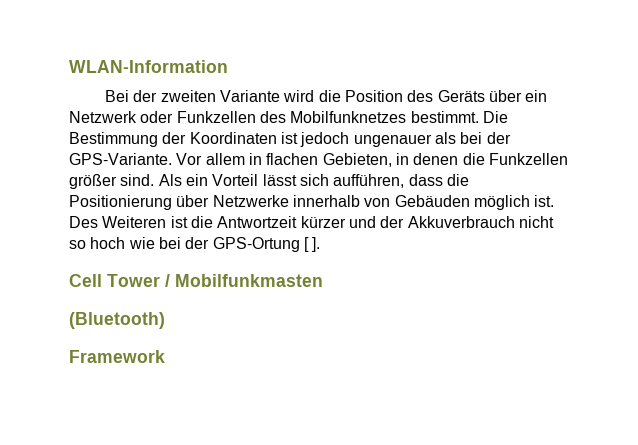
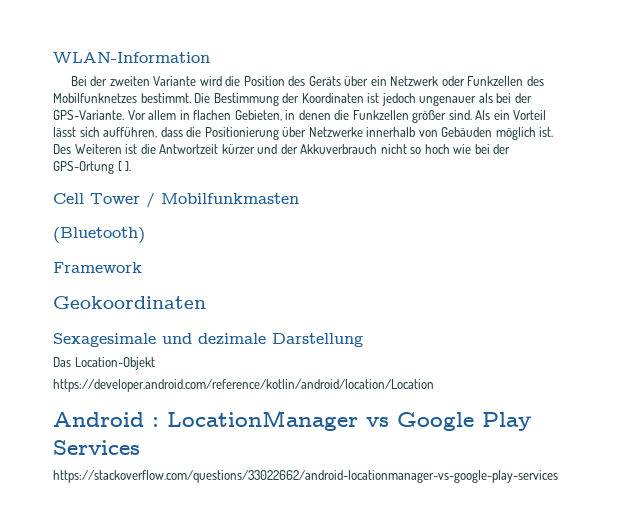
+ Geokoordinaten
+ Sexagesimale und dezimale Darstellung
+ Das Location-Objekt
+ https://developer.android.com/reference/kotlin/android/location/Location
+ Android : LocationManager vs Google Play Services
+ https://stackoverflow.com/questions/33022662/android-locationmanager-vs-google-play-services

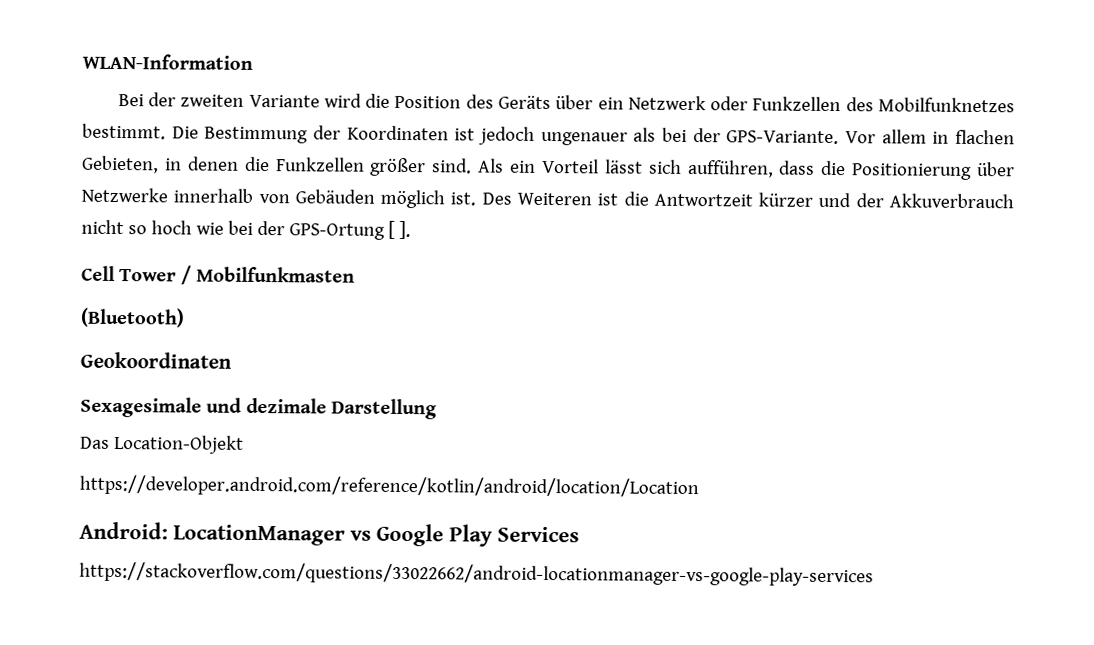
- Framework
- Android : LocationManager vs Google Play Services
+ Android: LocationManager vs Google Play Services

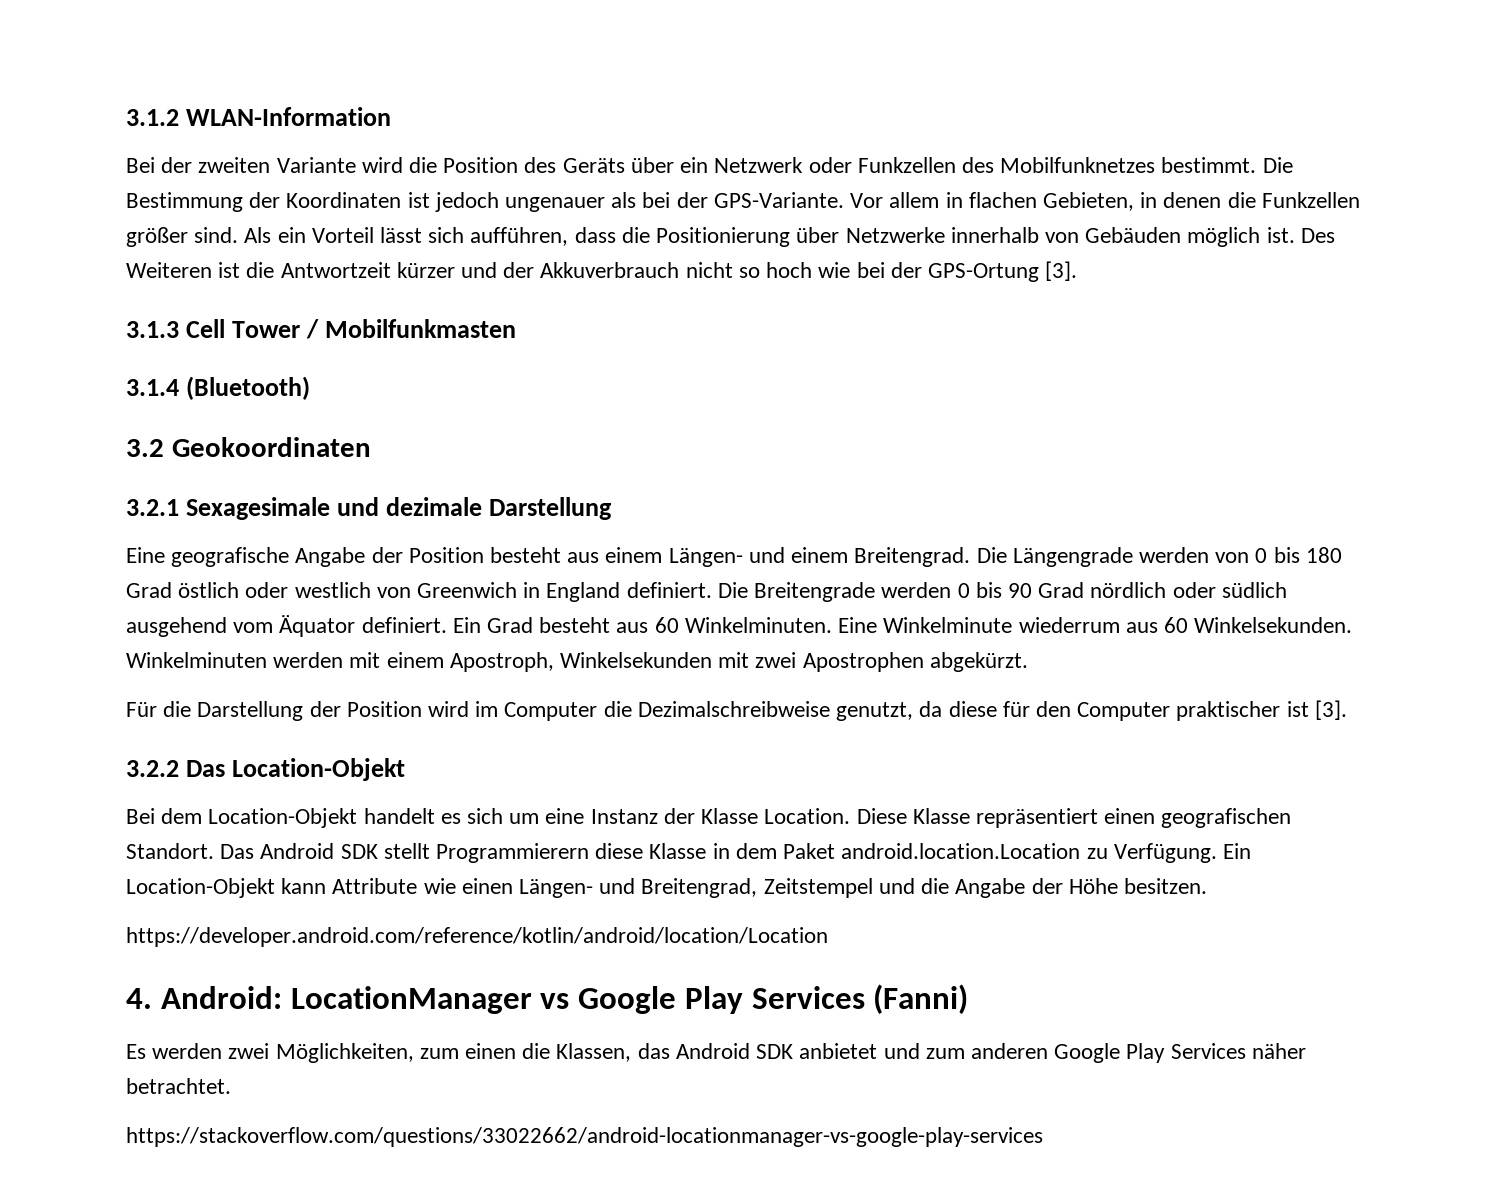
- WLAN-Information
+ 3.1.2 WLAN-Information
- Des Weiteren ist die Antwortzeit kürzer und der Akkuverbrauch nicht so hoch wie bei der GPS-Ortung [ ].
- Cell Tower / Mobilfunkmasten
+ Des Weiteren ist die Antwortzeit kürzer und der Akkuverbrauch nicht so hoch wie bei der GPS-Ortung [3].
+ 3.1.3 Cell Tower / Mobilfunkmasten
- (Bluetooth)
+ 3.1.4 (Bluetooth)
- Geokoordinaten
+ 3.2 Geokoordinaten
- Sexagesimale und dezimale Darstellung
+ 3.2.1 Sexagesimale und dezimale Darstellung
- Das Location-Objekt
+ Eine geografische Angabe der Position besteht aus einem Längen- und einem Breitengrad. Die Längengrade werden von 0 bis 180 Grad östlich oder westlich von Greenwich in England definiert. Die Breitengrade werden 0 bis 90 Grad nördlich oder südlich ausgehend vom Äquator definiert. Ein Grad besteht aus 60 Winkelminuten. Eine Winkelminute wiederrum aus 60 Winkelsekunden. Winkelminuten werden mit einem Apostroph, Winkelsekunden mit zwei Apostrophen abgekürzt.
+ Für die Darstellung der Position wird im Computer die Dezimalschreibweise genutzt, da diese für den Computer praktischer ist [3].
+ 3.2.2 Das Location-Objekt
+ Bei dem Location-Objekt handelt es sich um eine Instanz der Klasse Location. Diese Klasse repräsentiert einen geografischen Standort. Das Android SDK stellt Programmierern diese Klasse in dem Paket android.location.Location zu Verfügung. Ein Location-Objekt kann Attribute wie einen Längen- und Breitengrad, Zeitstempel und die Angabe der Höhe besitzen.
- Android: LocationManager vs Google Play Services
+ 4. Android: LocationManager vs Google Play Services (Fanni)
+ Es werden zwei Möglichkeiten, zum einen die Klassen, das Android SDK anbietet und zum anderen Google Play Services näher betrachtet.

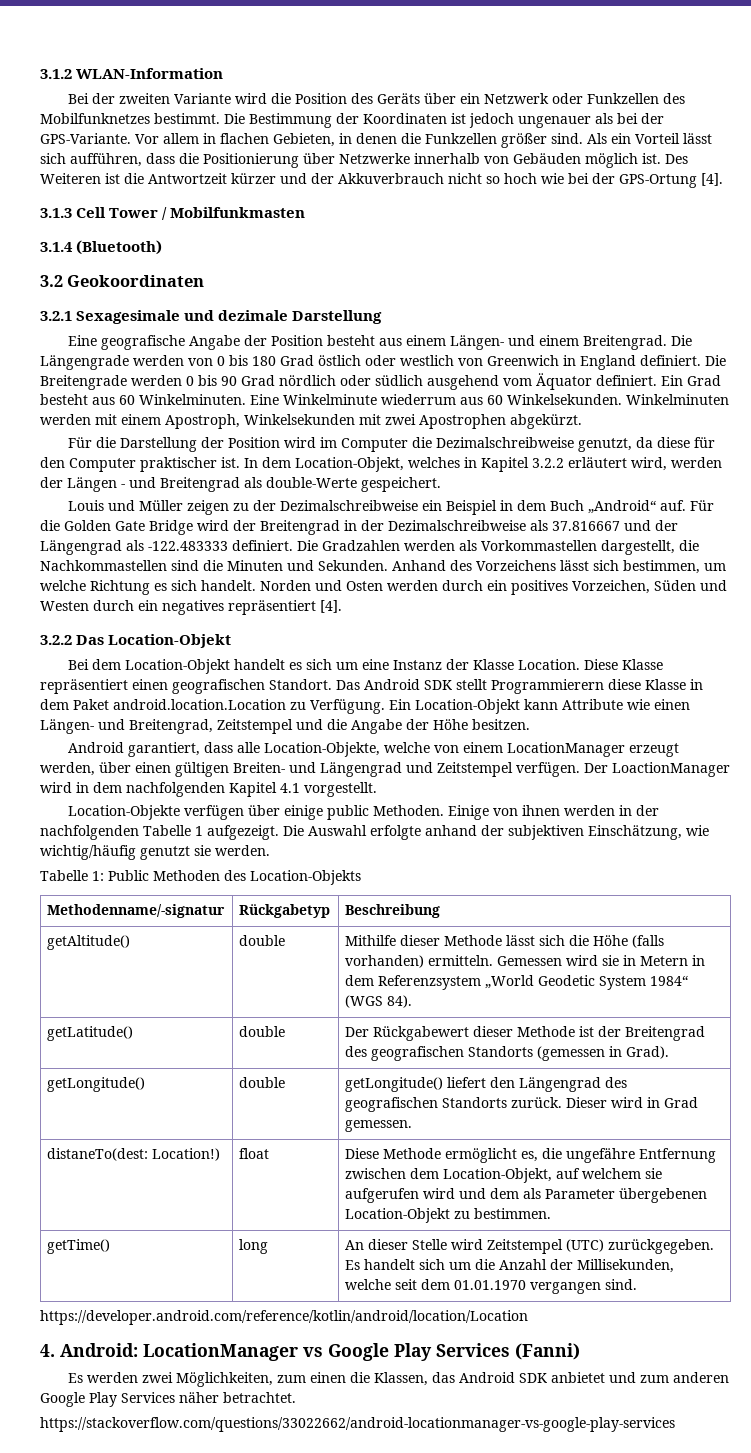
- Des Weiteren ist die Antwortzeit kürzer und der Akkuverbrauch nicht so hoch wie bei der GPS-Ortung [3].
+ Des Weiteren ist die Antwortzeit kürzer und der Akkuverbrauch nicht so hoch wie bei der GPS-Ortung [4].
- Für die Darstellung der Position wird im Computer die Dezimalschreibweise genutzt, da diese für den Computer praktischer ist [3].
+ Für die Darstellung der Position wird im Computer die Dezimalschreibweise genutzt, da diese für den Computer praktischer ist. In dem Location-Objekt, welches in Kapitel 3.2.2 erläutert wird, werden der Längen - und Breitengrad als double-Werte gespeichert.
+ Louis und Müller zeigen zu der Dezimalschreibweise ein Beispiel in dem Buch „Android“ auf. Für die Golden Gate Bridge wird der Breitengrad in der Dezimalschreibweise als 37.816667 und der Längengrad als -122.483333 definiert. Die Gradzahlen werden als Vorkommastellen dargestellt, die Nachkommastellen sind die Minuten und Sekunden. Anhand des Vorzeichens lässt sich bestimmen, um welche Richtung es sich handelt. Norden und Osten werden durch ein positives Vorzeichen, Süden und Westen durch ein negatives repräsentiert [4].
+ Android garantiert, dass alle Location-Objekte, welche von einem LocationManager erzeugt werden, über einen gültigen Breiten- und Längengrad und Zeitstempel verfügen. Der LoactionManager wird in dem nachfolgenden Kapitel 4.1 vorgestellt.
+ Location-Objekte verfügen über einige public Methoden. Einige von ihnen werden in der nachfolgenden Tabelle 1 aufgezeigt. Die Auswahl erfolgte anhand der subjektiven Einschätzung, wie wichtig/häufig genutzt sie werden.
+ Tabelle 1: Public Methoden des Location-Objekts
+ Methodenname/-signatur | Rückgabetyp | Beschreibung
+ getAltitude() | double | Mithilfe dieser Methode lässt sich die Höhe (falls vorhanden) ermitteln. Gemessen wird sie in Metern in dem Referenzsystem „World Geodetic System 1984“ (WGS 84).
+ getLatitude() | double | Der Rückgabewert dieser Methode ist der Breitengrad des geografischen Standorts (gemessen in Grad).
+ getLongitude() | double | getLongitude() liefert den Längengrad des geografischen Standorts zurück. Dieser wird in Grad gemessen.
+ distaneTo(dest: Location!) | float | Diese Methode ermöglicht es, die ungefähre Entfernung zwischen dem Location-Objekt, auf welchem sie aufgerufen wird und dem als Parameter übergebenen Location-Objekt zu bestimmen.
+ getTime() | long | An dieser Stelle wird Zeitstempel (UTC) zurückgegeben. Es handelt sich um die Anzahl der Millisekunden, welche seit dem 01.01.1970 vergangen sind.

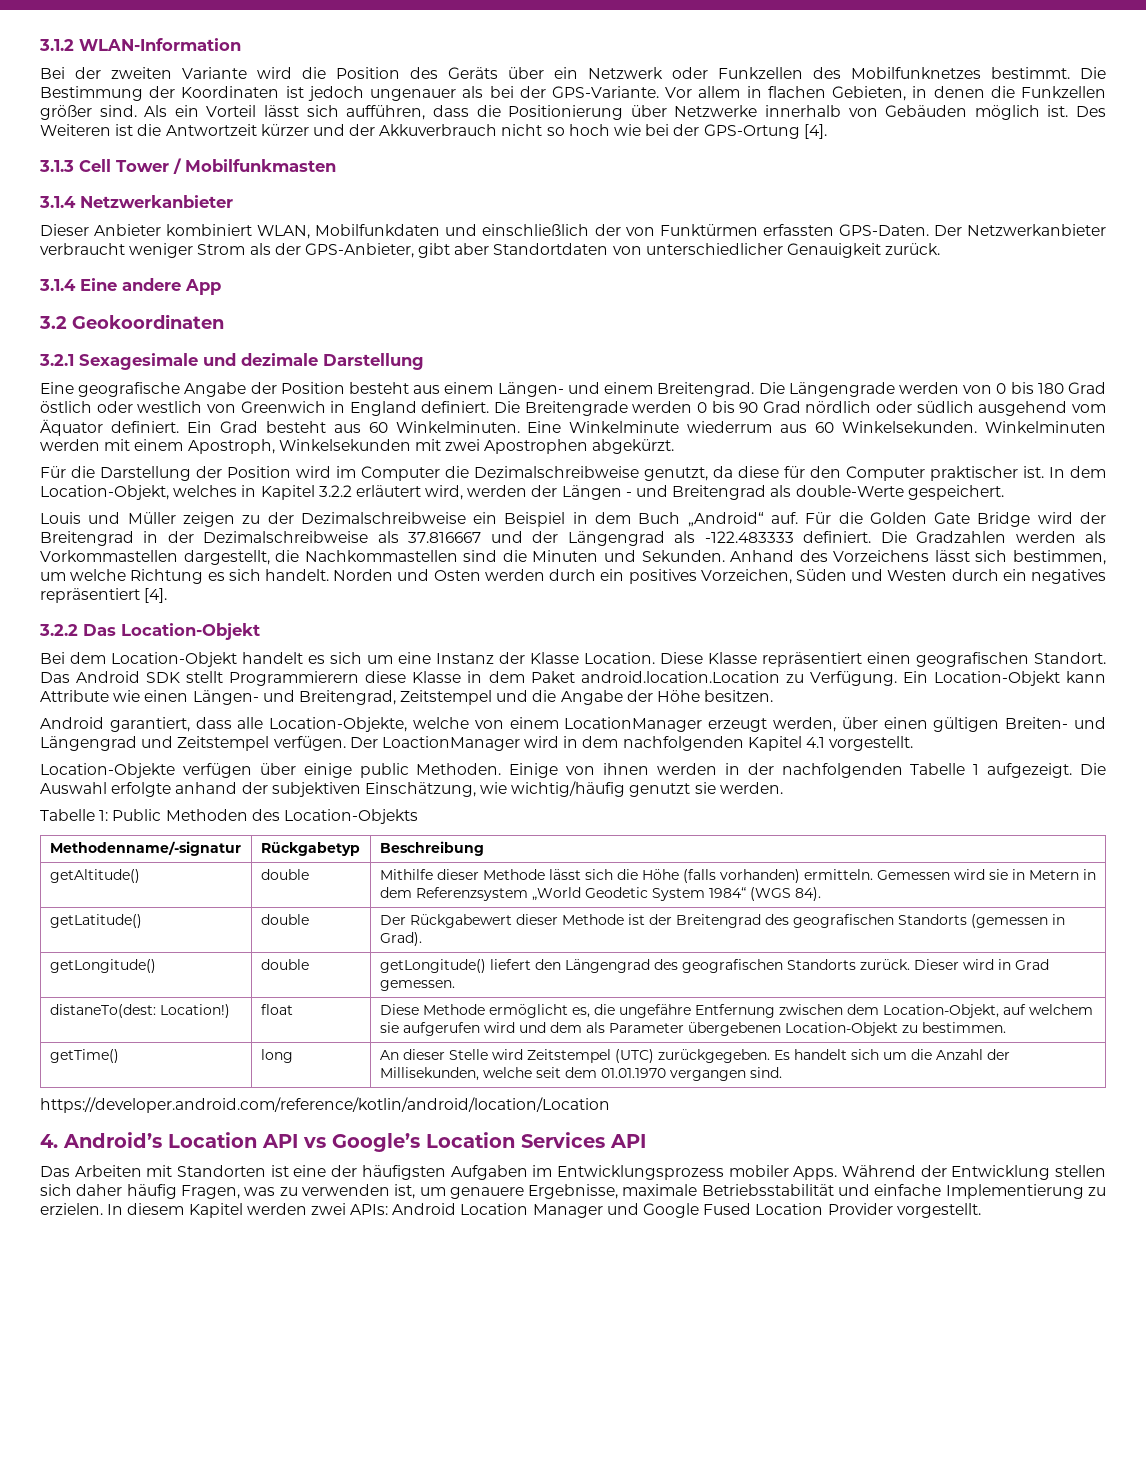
- 3.1.4 (Bluetooth)
+ 3.1.4 Netzwerkanbieter
+ Dieser Anbieter kombiniert WLAN, Mobilfunkdaten und einschließlich der von Funktürmen erfassten GPS-Daten. Der Netzwerkanbieter verbraucht weniger Strom als der GPS-Anbieter, gibt aber Standortdaten von unterschiedlicher Genauigkeit zurück.
+ 3.1.4 Eine andere App
- 4. Android: LocationManager vs Google Play Services (Fanni)
- Es werden zwei Möglichkeiten, zum einen die Klassen, das Android SDK anbietet und zum anderen Google Play Services näher betrachtet.
- https://stackoverflow.com/questions/33022662/android-locationmanager-vs-google-play-services
+ 4. Android’s Location API vs Google’s Location Services API
+ Das Arbeiten mit Standorten ist eine der häufigsten Aufgaben im Entwicklungsprozess mobiler Apps. Während der Entwicklung stellen sich daher häufig Fragen, was zu verwenden ist, um genauere Ergebnisse, maximale Betriebsstabilität und einfache Implementierung zu erzielen. In diesem Kapitel werden zwei APIs: Android Location Manager und Google Fused Location Provider vorgestellt.

